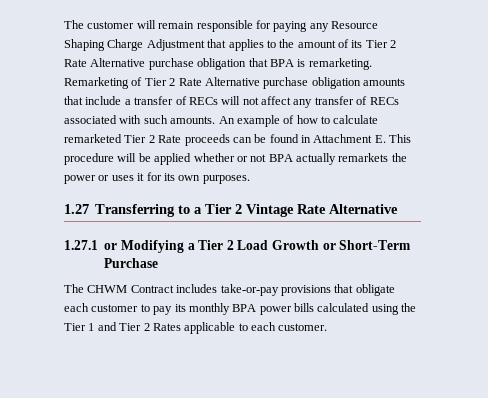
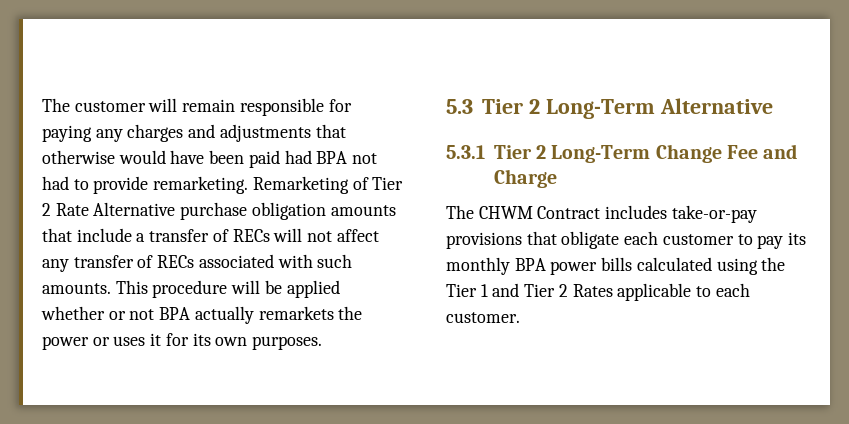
- The customer will remain responsible for paying any Resource Shaping Charge Adjustment that applies to the amount of its Tier 2 Rate Alternative purchase obligation that BPA is remarketing.
+ The customer will remain responsible for paying any charges and adjustments that otherwise would have been paid had BPA not had to provide remarketing.
- An example of how to calculate remarketed Tier 2 Rate proceeds can be found in Attachment E. This procedure will be applied whether or not BPA actually remarkets the power or uses it for its own purposes.
+ This procedure will be applied whether or not BPA actually remarkets the power or uses it for its own purposes.
- 1.27 Transferring to a Tier 2 Vintage Rate Alternative
- 1.27.1 or Modifying a Tier 2 Load Growth or Short-Term Purchase
+ 5.3 Tier 2 Long-Term Alternative
+ 5.3.1 Tier 2 Long-Term Change Fee and Charge

